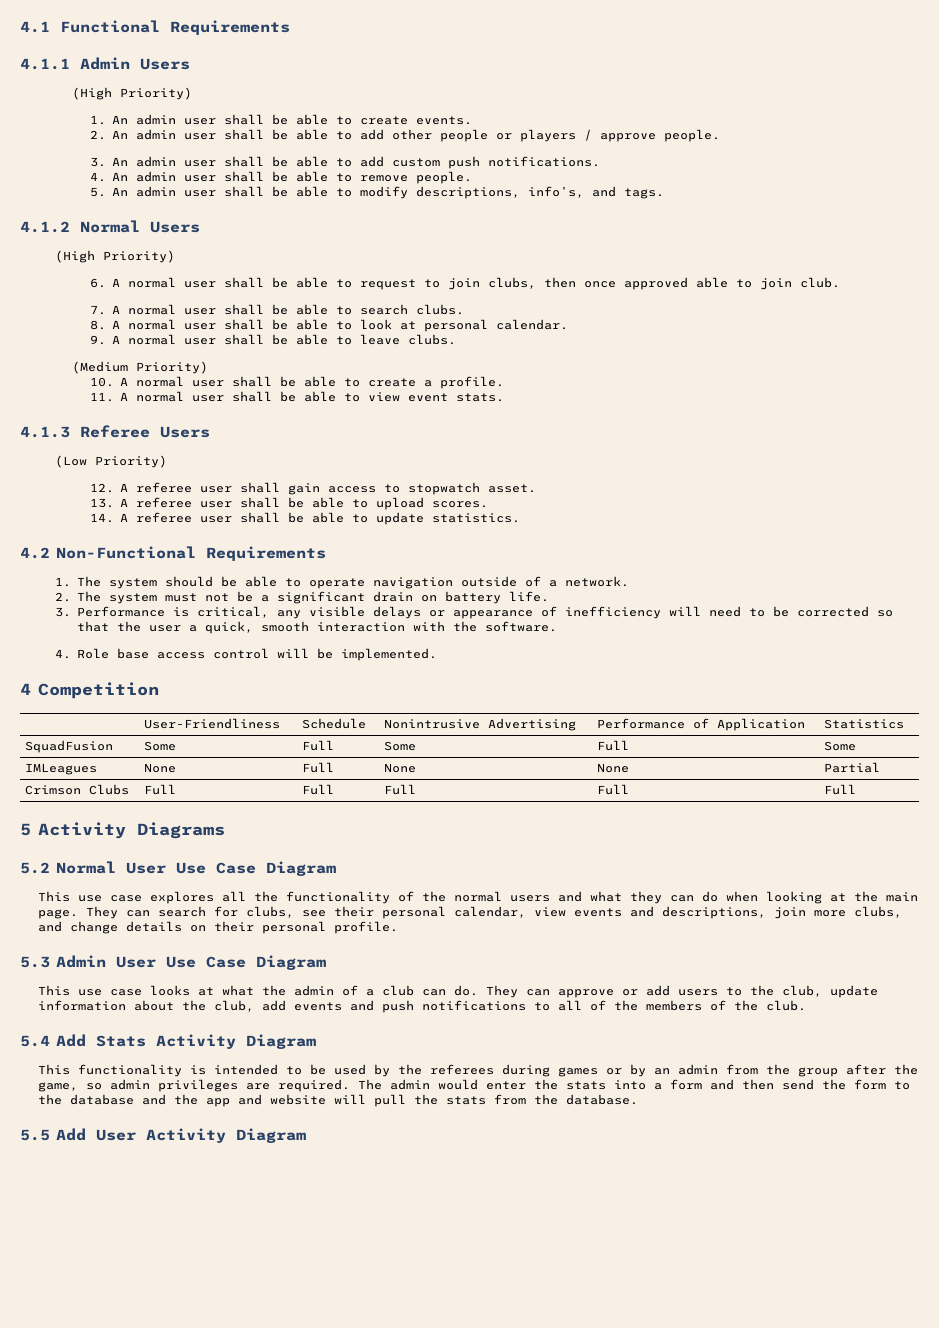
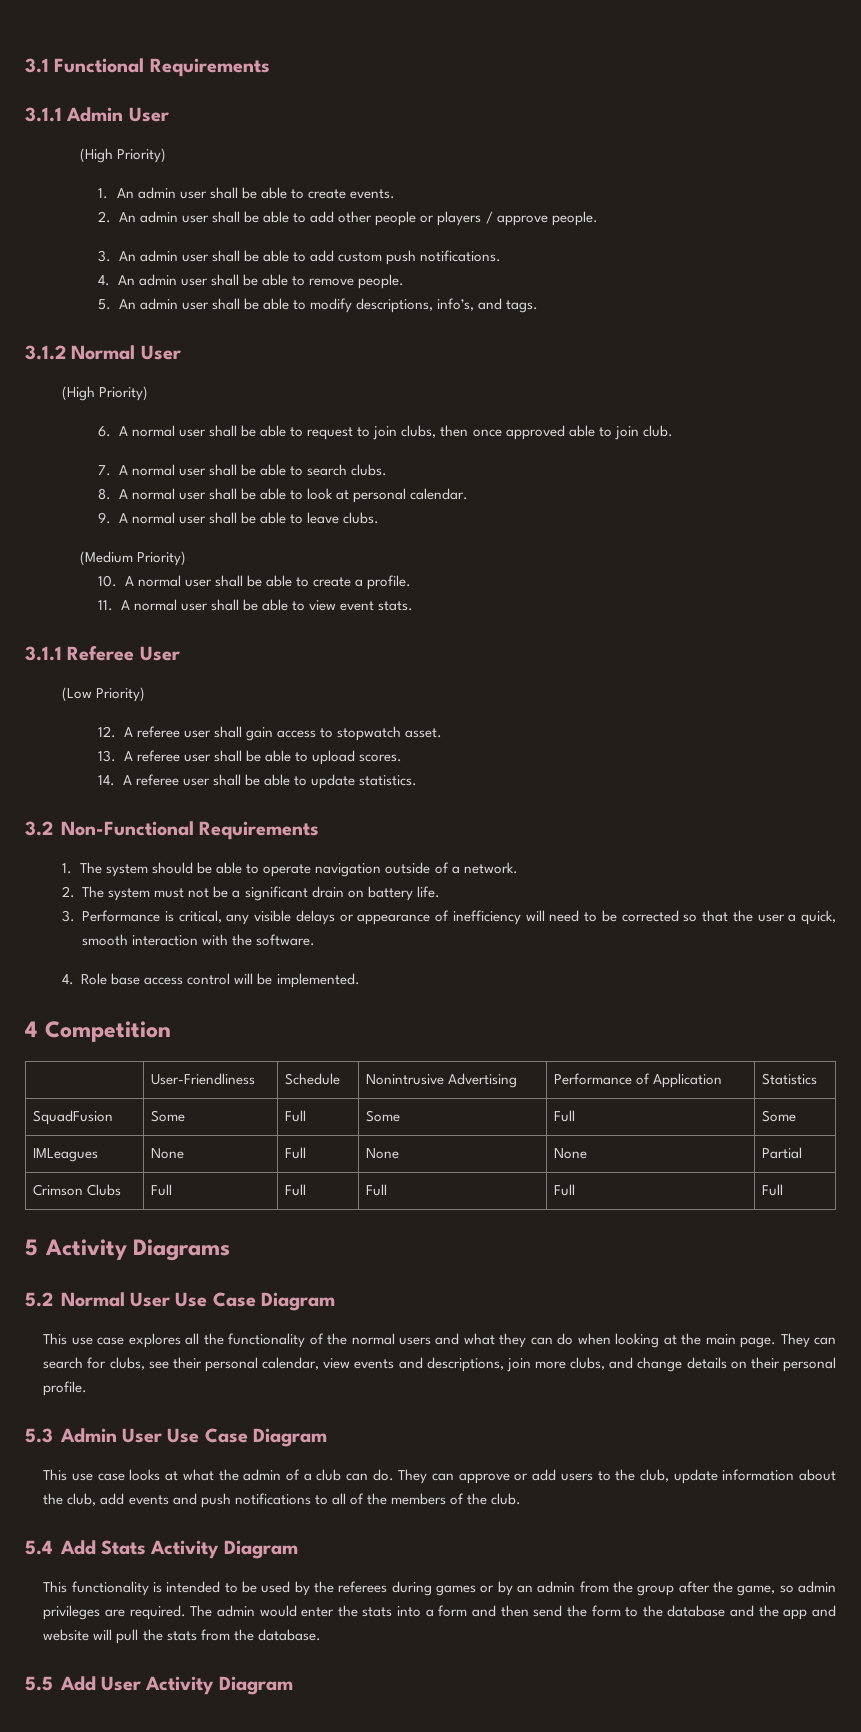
- 4.1 Functional Requirements
+ 3.1 Functional Requirements
- 4.1.1 Admin Users
+ 3.1.1 Admin User
- 4.1.2 Normal Users
+ 3.1.2 Normal User
- 4.1.3 Referee Users
+ 3.1.1 Referee User
- 4.2 Non-Functional Requirements
+ 3.2 Non-Functional Requirements

